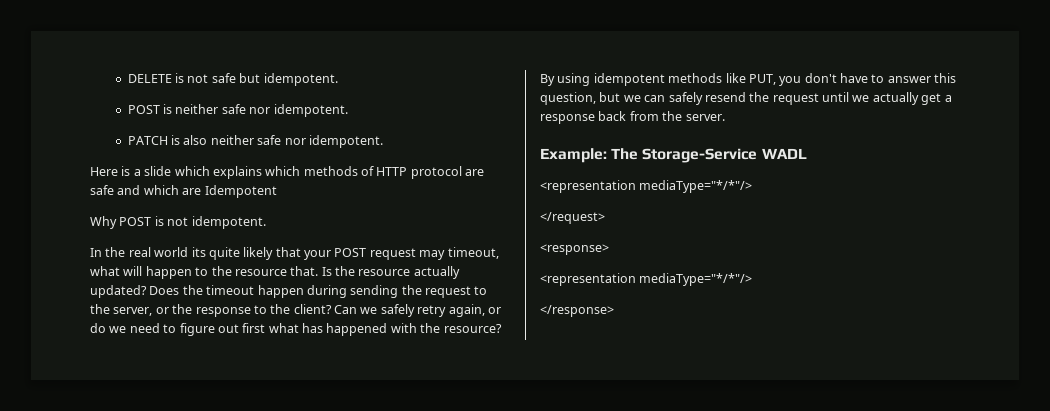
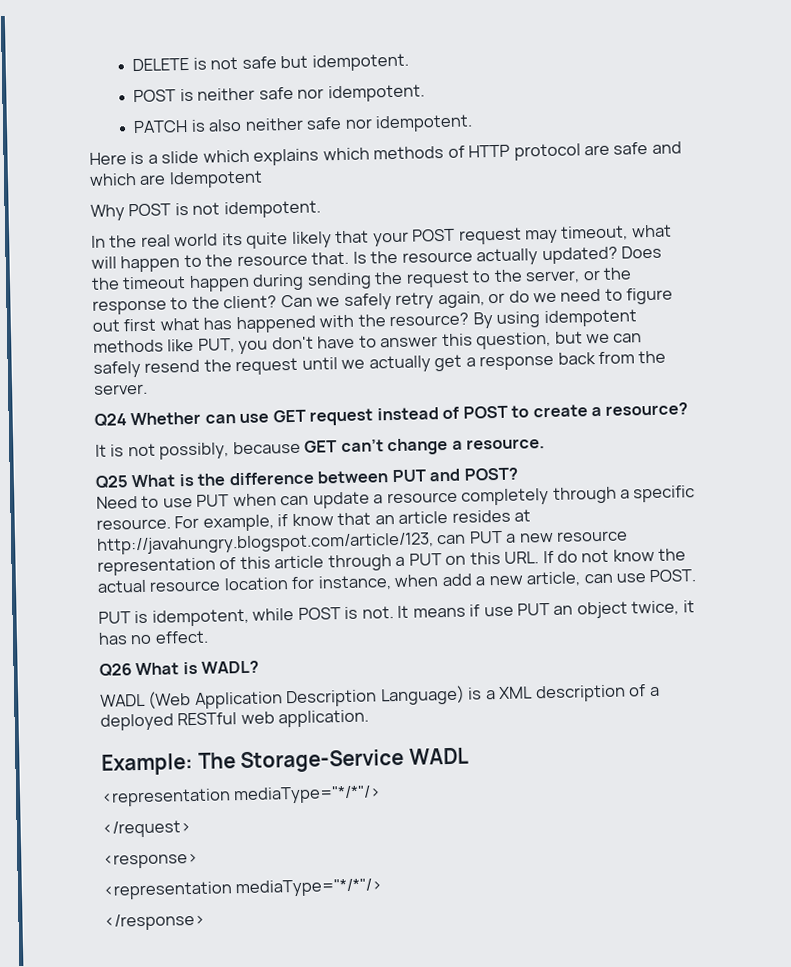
+ Q24 Whether can use GET request instead of POST to create a resource?
+ It is not possibly, because GET can’t change a resource.
+ Q25 What is the difference between PUT and POST?
+ Need to use PUT when can update a resource completely through a specific resource. For example, if know that an article resides at http://javahungry.blogspot.com/article/123, can PUT a new resource representation of this article through a PUT on this URL. If do not know the actual resource location for instance, when add a new article, can use POST.
+ PUT is idempotent, while POST is not. It means if use PUT an object twice, it has no effect.
+ Q26 What is WADL?
+ WADL (Web Application Description Language) is a XML description of a deployed RESTful web application.

